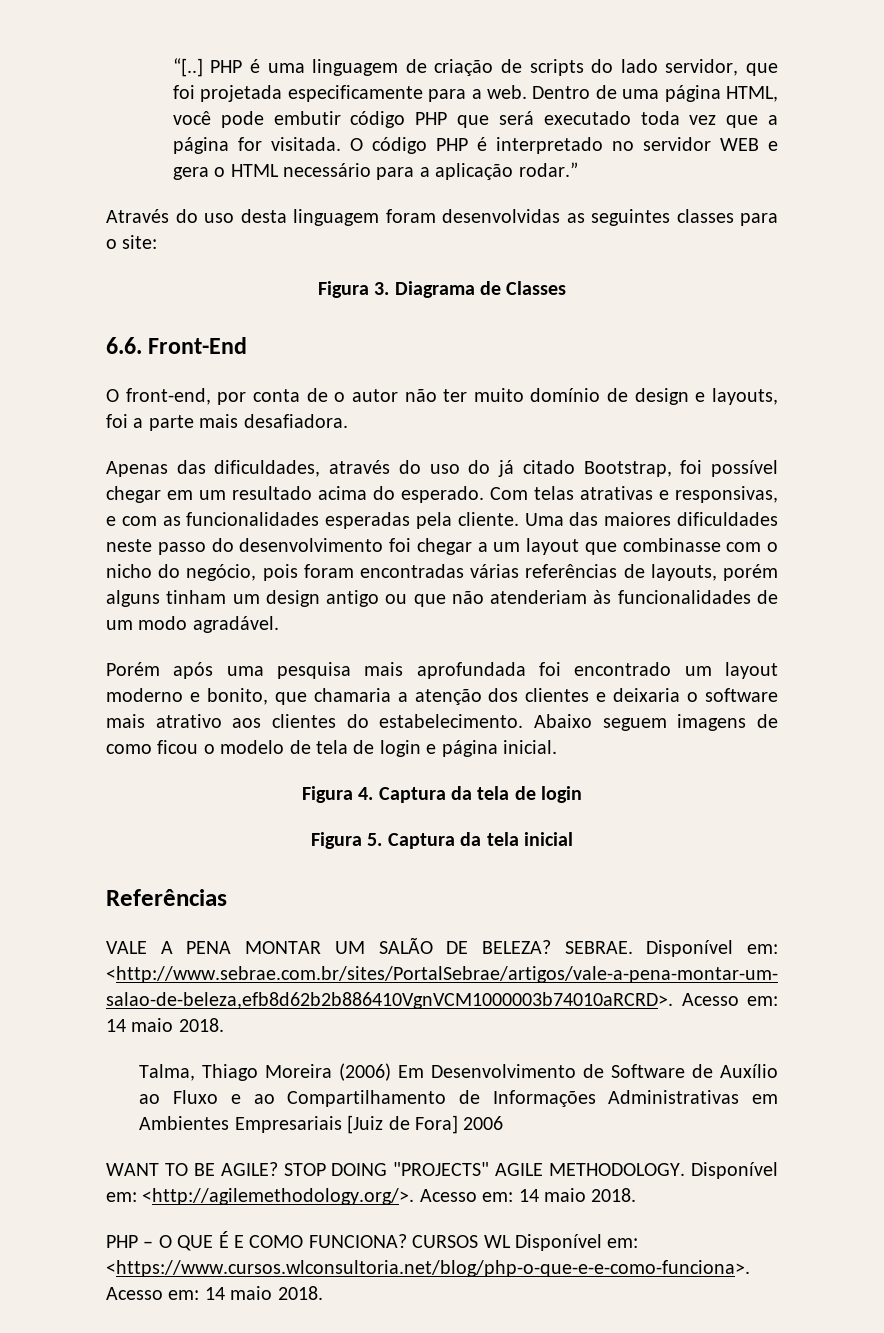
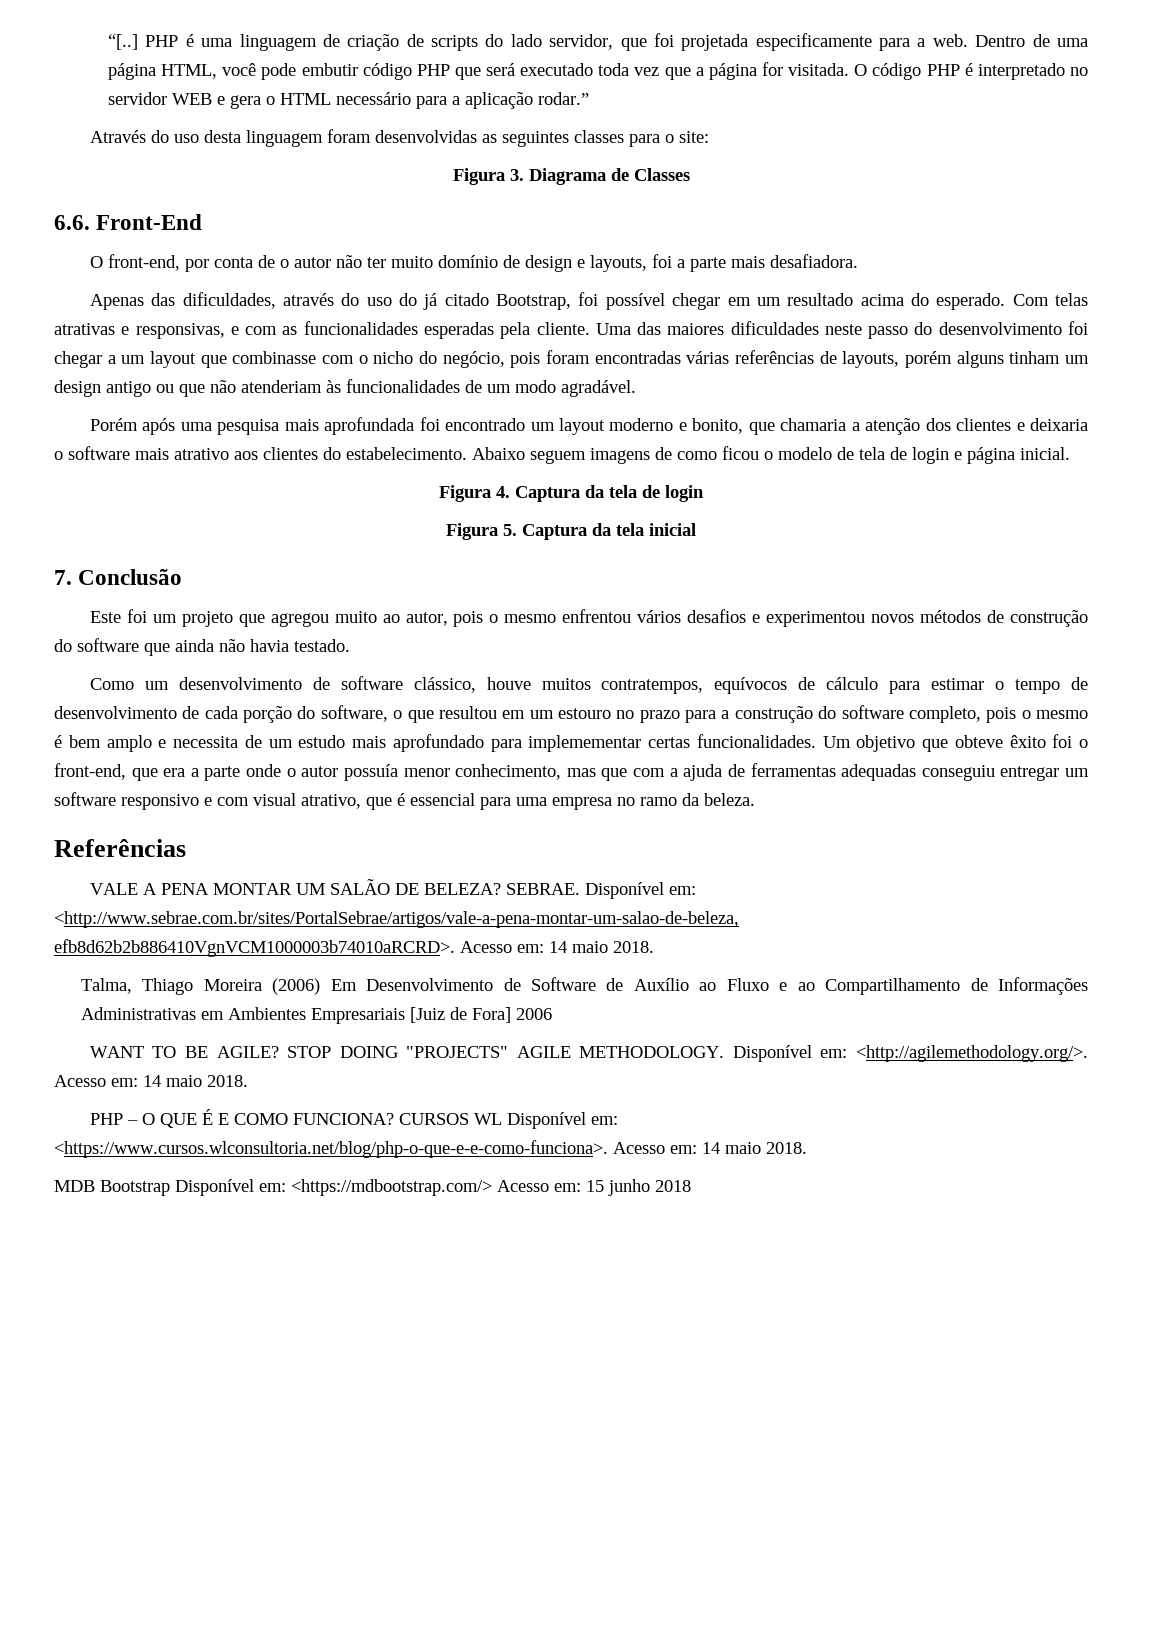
+ 7. Conclusão
+ Este foi um projeto que agregou muito ao autor, pois o mesmo enfrentou vários desafios e experimentou novos métodos de construção do software que ainda não havia testado.
+ Como um desenvolvimento de software clássico, houve muitos contratempos, equívocos de cálculo para estimar o tempo de desenvolvimento de cada porção do software, o que resultou em um estouro no prazo para a construção do software completo, pois o mesmo é bem amplo e necessita de um estudo mais aprofundado para implemementar certas funcionalidades. Um objetivo que obteve êxito foi o front-end, que era a parte onde o autor possuía menor conhecimento, mas que com a ajuda de ferramentas adequadas conseguiu entregar um software responsivo e com visual atrativo, que é essencial para uma empresa no ramo da beleza.
+ MDB Bootstrap Disponível em: <https://mdbootstrap.com/> Acesso em: 15 junho 2018

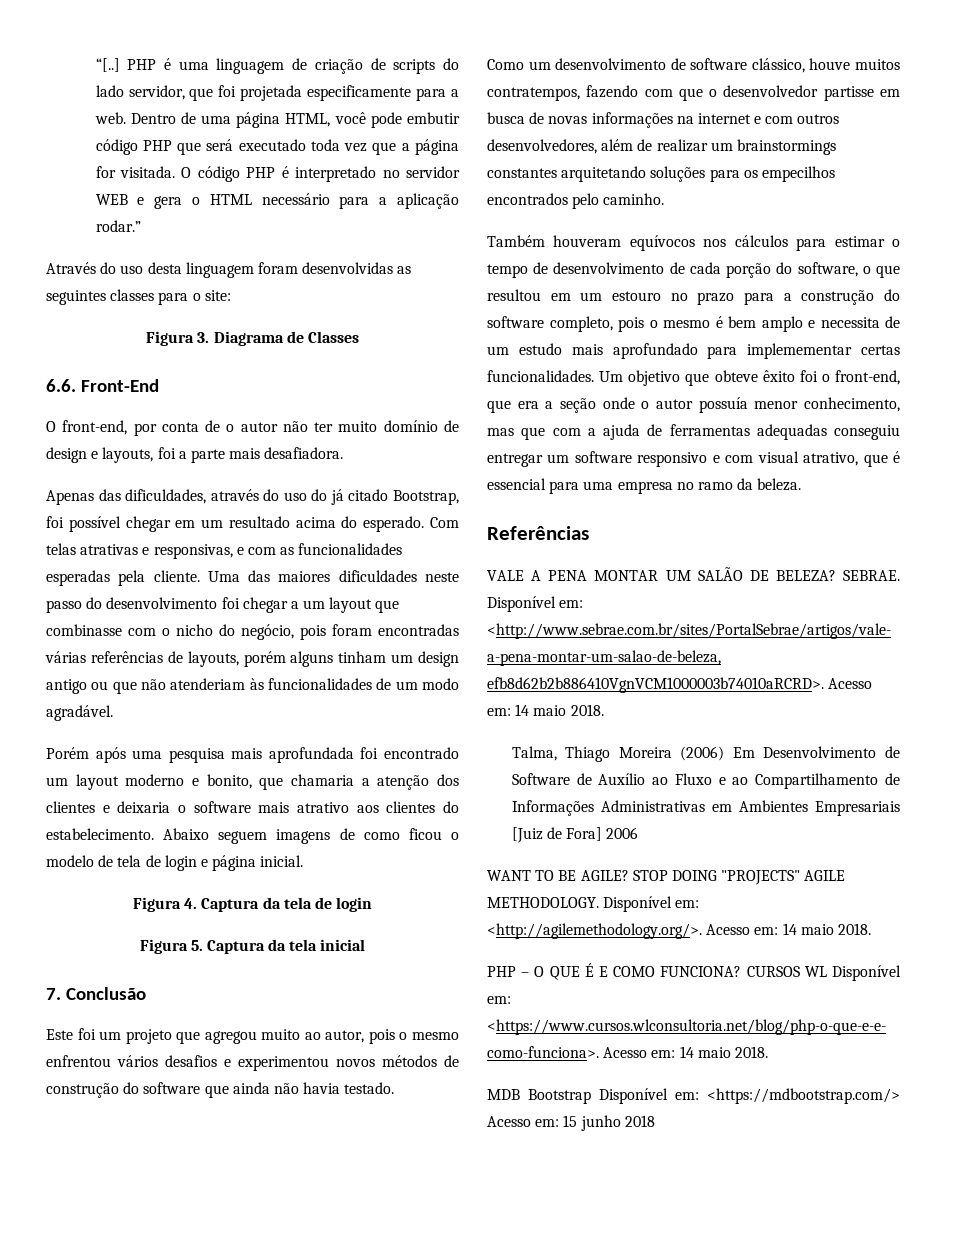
- Como um desenvolvimento de software clássico, houve muitos contratempos, equívocos de cálculo para estimar o tempo de desenvolvimento de cada porção do software, o que resultou em um estouro no prazo para a construção do software completo, pois o mesmo é bem amplo e necessita de um estudo mais aprofundado para implemementar certas funcionalidades.
+ Como um desenvolvimento de software clássico, houve muitos contratempos, fazendo com que o desenvolvedor partisse em busca de novas informações na internet e com outros desenvolvedores, além de realizar um brainstormings constantes arquitetando soluções para os empecilhos encontrados pelo caminho.
+ Também houveram equívocos nos cálculos para estimar o tempo de desenvolvimento de cada porção do software, o que resultou em um estouro no prazo para a construção do software completo, pois o mesmo é bem amplo e necessita de um estudo mais aprofundado para implemementar certas funcionalidades.
- Um objetivo que obteve êxito foi o front-end, que era a parte onde o autor possuía menor conhecimento, mas que com a ajuda de ferramentas adequadas conseguiu entregar um software responsivo e com visual atrativo, que é essencial para uma empresa no ramo da beleza.
+ Um objetivo que obteve êxito foi o front-end, que era a seção onde o autor possuía menor conhecimento, mas que com a ajuda de ferramentas adequadas conseguiu entregar um software responsivo e com visual atrativo, que é essencial para uma empresa no ramo da beleza.

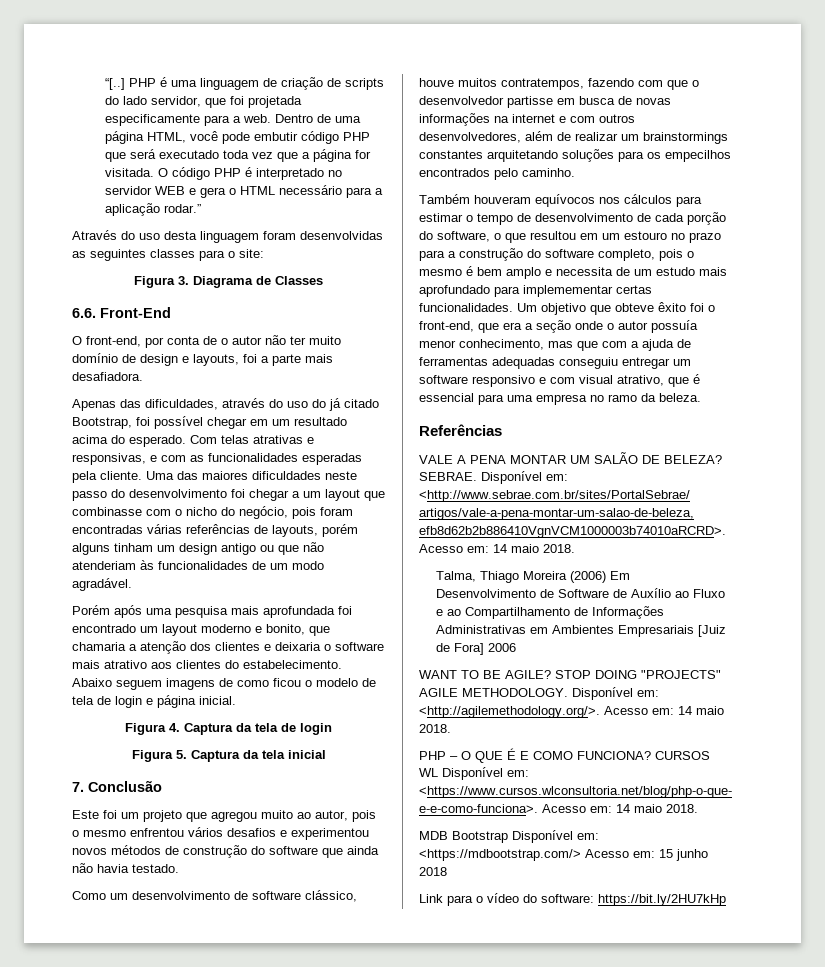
+ Link para o vídeo do software: https://bit.ly/2HU7kHp

